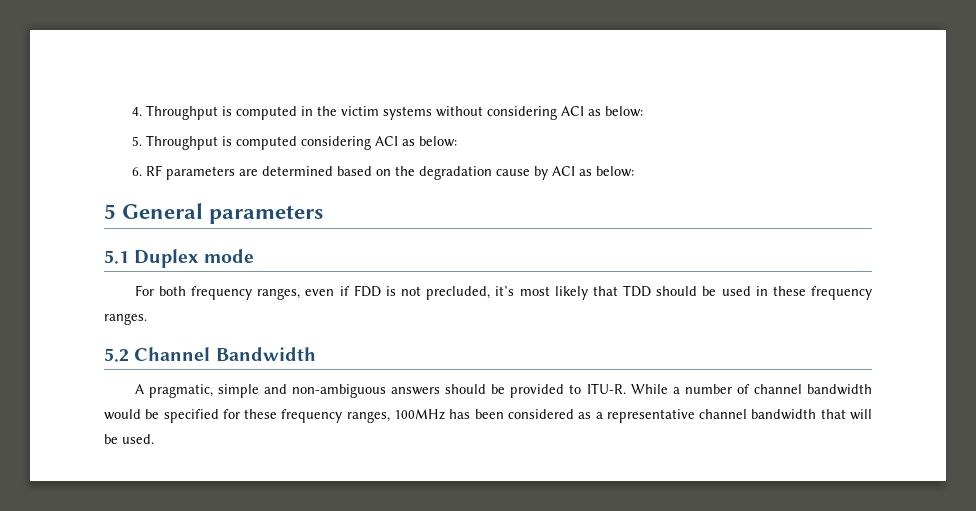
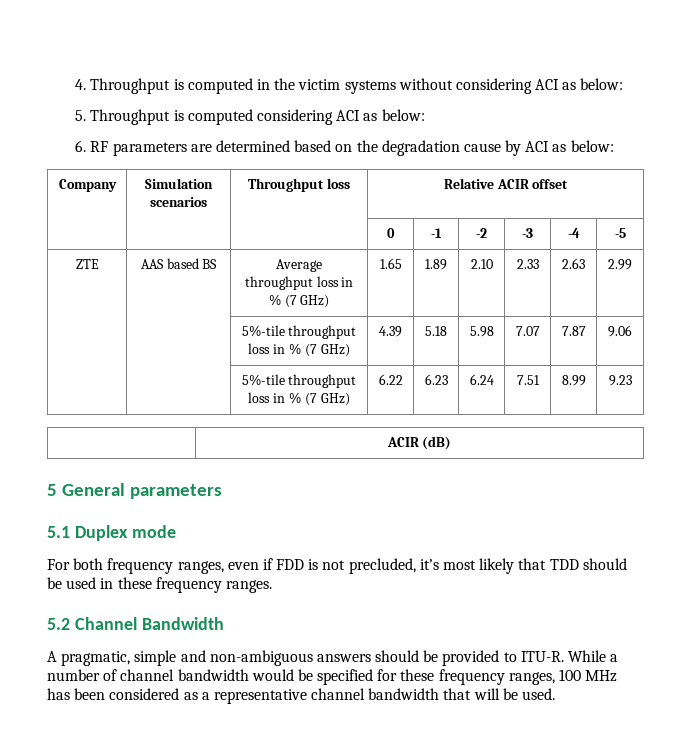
+ Company | Simulation scenarios | Throughput loss | Relative ACIR offset
+ | | | 0 | -1 | -2 | -3 | -4 | -5
+ ZTE | AAS based BS | Average throughput loss in % (7 GHz) | 1.65 | 1.89 | 2.10 | 2.33 | 2.63 | 2.99
+ | | 5%-tile throughput loss in % (7 GHz) | 4.39 | 5.18 | 5.98 | 7.07 | 7.87 | 9.06
+ | | 5%-tile throughput loss in % (7 GHz) | 6.22 | 6.23 | 6.24 | 7.51 | 8.99 | 9.23
+ | ACIR (dB)
- While a number of channel bandwidth would be specified for these frequency ranges, 100MHz has been considered as a representative channel bandwidth that will be used.
+ While a number of channel bandwidth would be specified for these frequency ranges, 100 MHz has been considered as a representative channel bandwidth that will be used.

